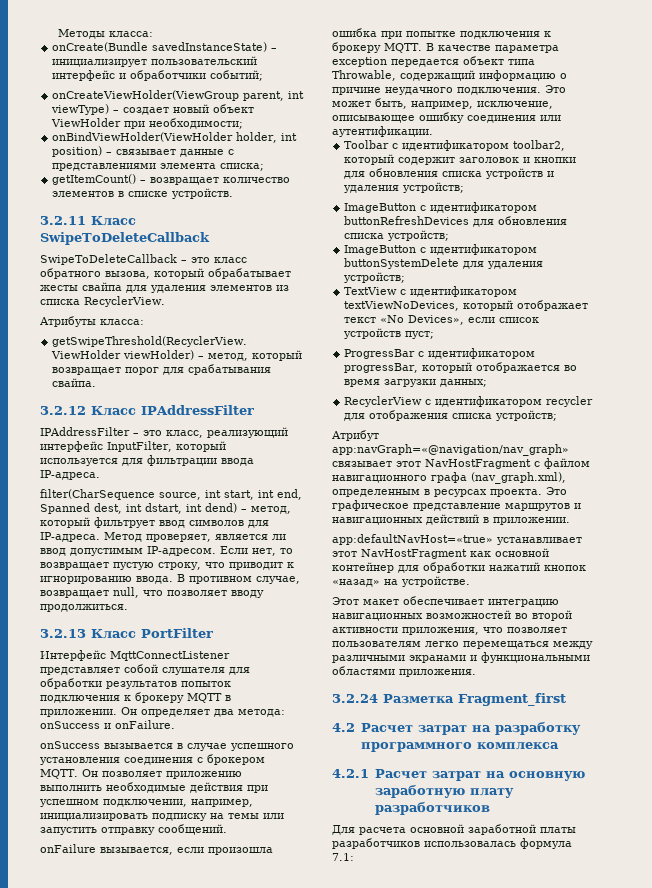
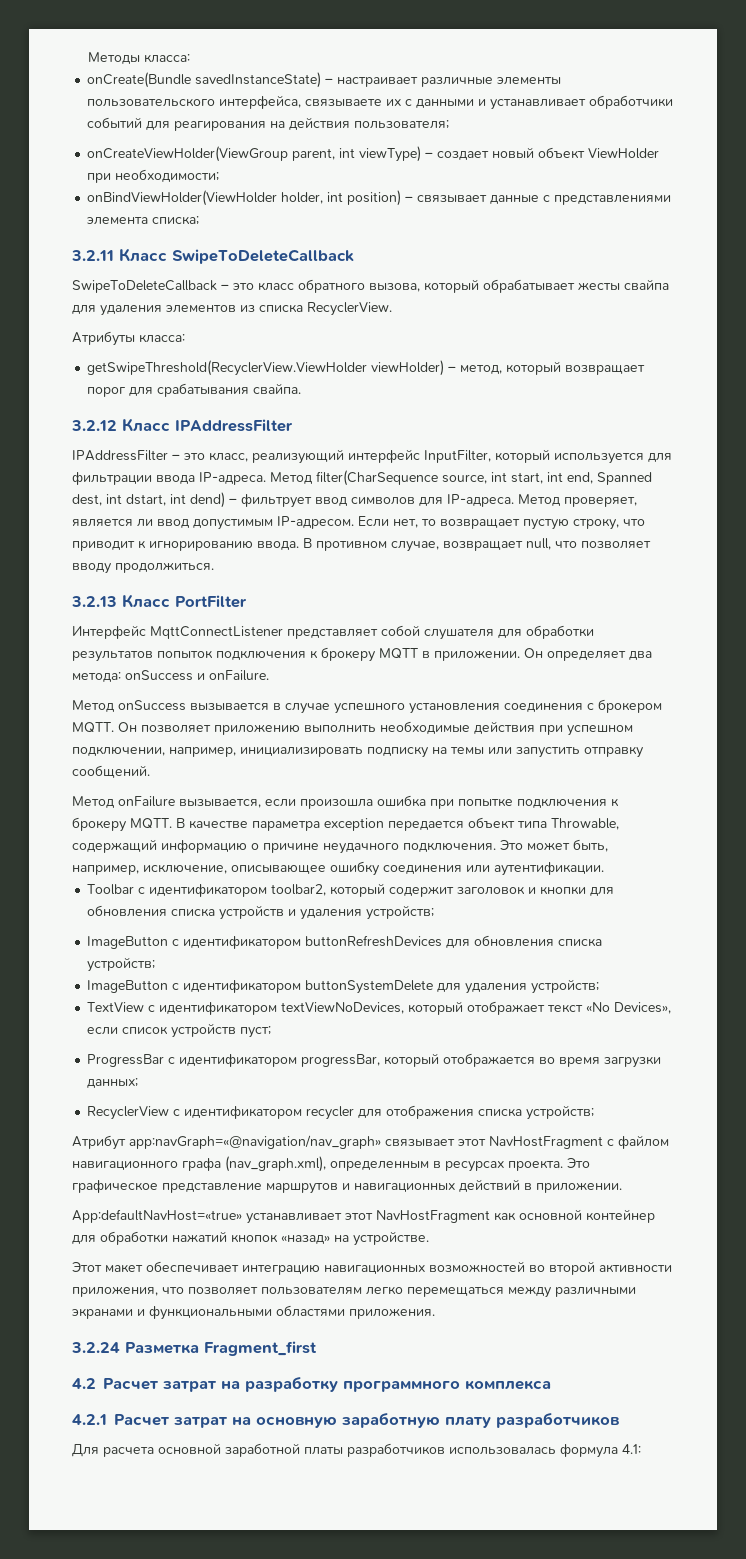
- onCreate(Bundle savedInstanceState) – инициализирует пользовательский интерфейс и обработчики событий;
+ onCreate(Bundle savedInstanceState) – настраивает различные элементы пользовательского интерфейса, связываете их с данными и устанавливает обработчики событий для реагирования на действия пользователя;
- getItemCount() – возвращает количество элементов в списке устройств.
- IPAddressFilter – это класс, реализующий интерфейс InputFilter, который используется для фильтрации ввода IP-адреса.
- filter(CharSequence source, int start, int end, Spanned dest, int dstart, int dend) – метод, который фильтрует ввод символов для IP-адреса.
+ IPAddressFilter – это класс, реализующий интерфейс InputFilter, который используется для фильтрации ввода IP-адреса. Метод filter(CharSequence source, int start, int end, Spanned dest, int dstart, int dend) – фильтрует ввод символов для IP-адреса.
- onSuccess вызывается в случае успешного установления соединения с брокером MQTT.
+ Метод onSuccess вызывается в случае успешного установления соединения с брокером MQTT.
- onFailure вызывается, если произошла ошибка при попытке подключения к брокеру MQTT.
+ Метод onFailure вызывается, если произошла ошибка при попытке подключения к брокеру MQTT.
- app:defaultNavHost=«true» устанавливает этот NavHostFragment как основной контейнер для обработки нажатий кнопок «назад» на устройстве.
+ App:defaultNavHost=«true» устанавливает этот NavHostFragment как основной контейнер для обработки нажатий кнопок «назад» на устройстве.
- Для расчета основной заработной платы разработчиков использовалась формула 7.1:
+ Для расчета основной заработной платы разработчиков использовалась формула 4.1:

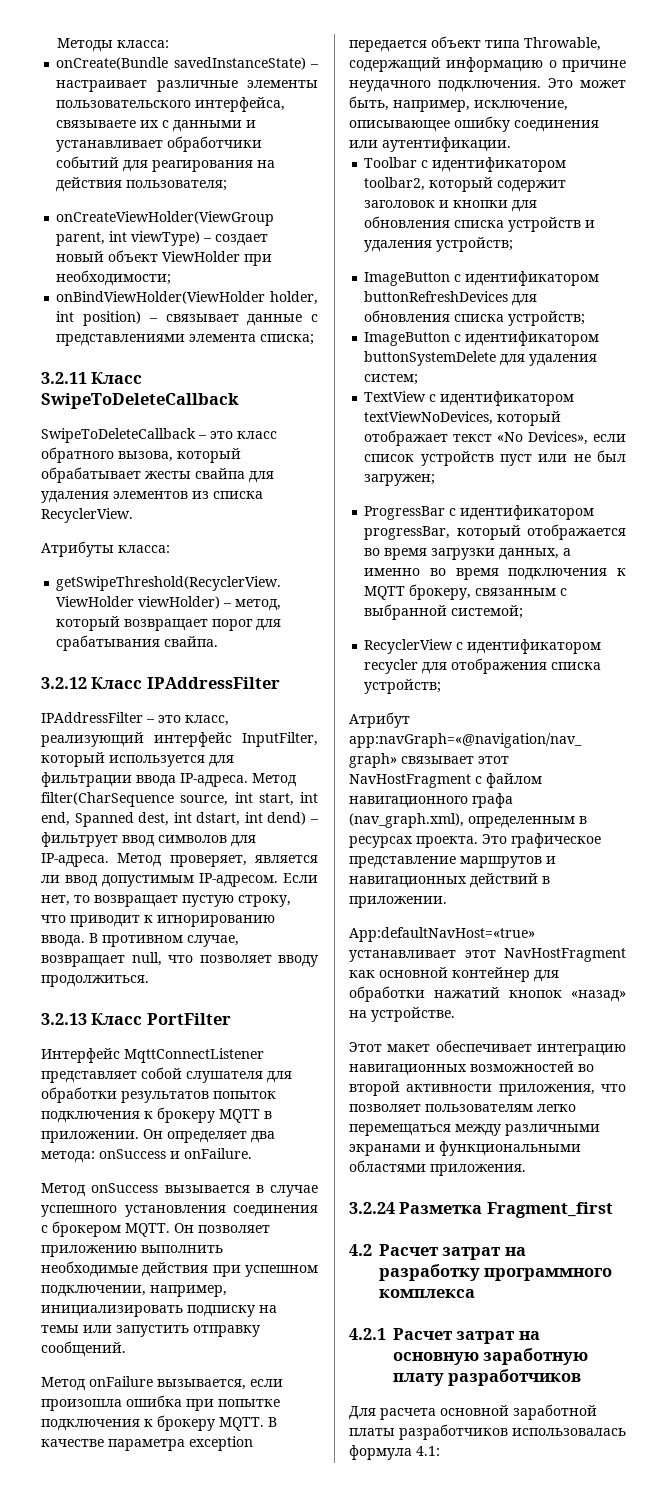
- ImageButton с идентификатором buttonSystemDelete для удаления устройств;
+ ImageButton с идентификатором buttonSystemDelete для удаления систем;
- TextView с идентификатором textViewNoDevices, который отображает текст «No Devices», если список устройств пуст;
+ TextView с идентификатором textViewNoDevices, который отображает текст «No Devices», если список устройств пуст или не был загружен;
- ProgressBar с идентификатором progressBar, который отображается во время загрузки данных;
+ ProgressBar с идентификатором progressBar, который отображается во время загрузки данных, а именно во время подключения к MQTT брокеру, связанным с выбранной системой;

